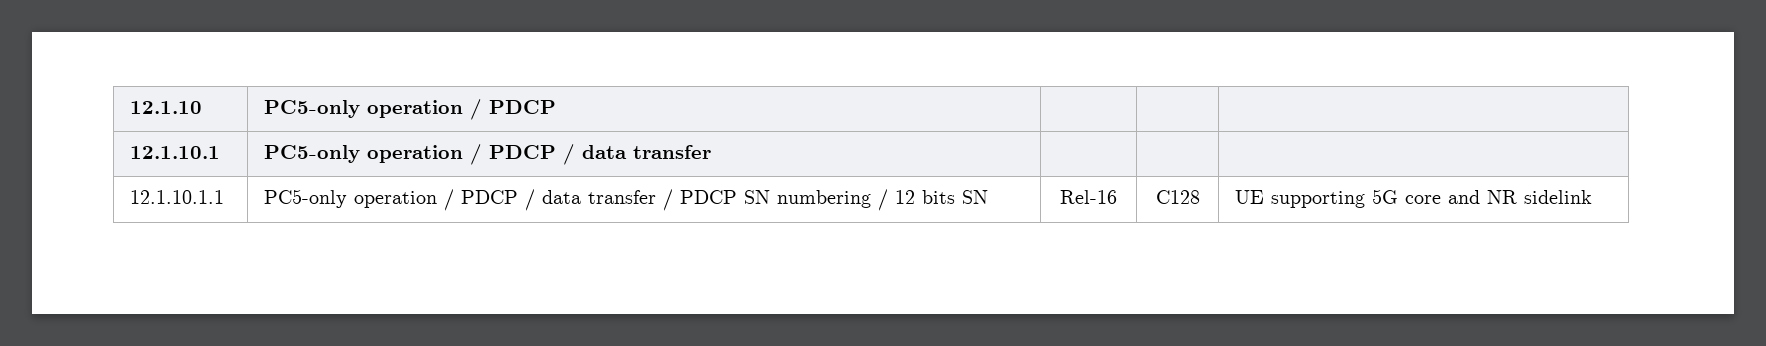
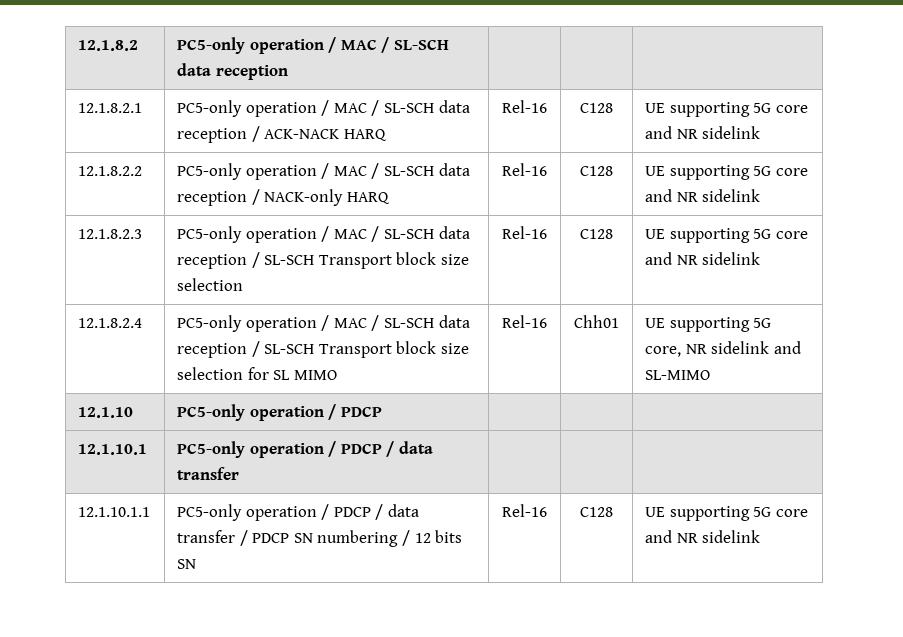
+ 12.1.8.2 | PC5-only operation / MAC / SL-SCH data reception | | |
+ 12.1.8.2.1 | PC5-only operation / MAC / SL-SCH data reception / ACK-NACK HARQ | Rel-16 | C128 | UE supporting 5G core and NR sidelink
+ 12.1.8.2.2 | PC5-only operation / MAC / SL-SCH data reception / NACK-only HARQ | Rel-16 | C128 | UE supporting 5G core and NR sidelink
+ 12.1.8.2.3 | PC5-only operation / MAC / SL-SCH data reception / SL-SCH Transport block size selection | Rel-16 | C128 | UE supporting 5G core and NR sidelink
+ 12.1.8.2.4 | PC5-only operation / MAC / SL-SCH data reception / SL-SCH Transport block size selection for SL MIMO | Rel-16 | Chh01 | UE supporting 5G core, NR sidelink and SL-MIMO

